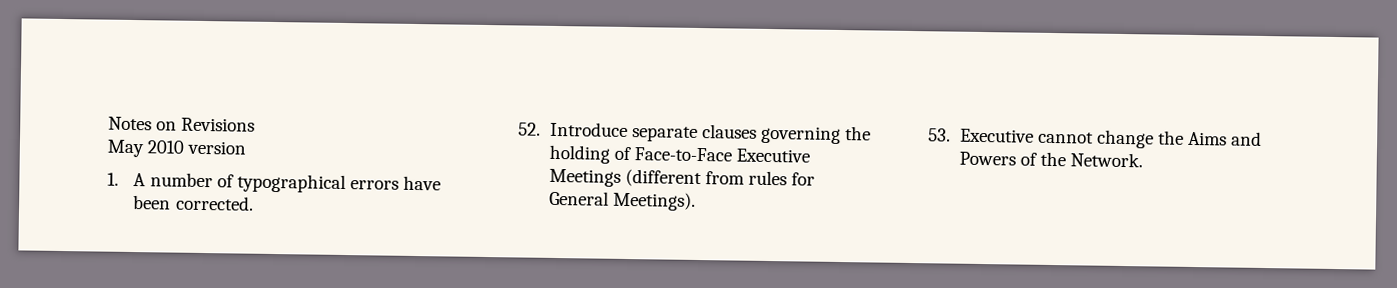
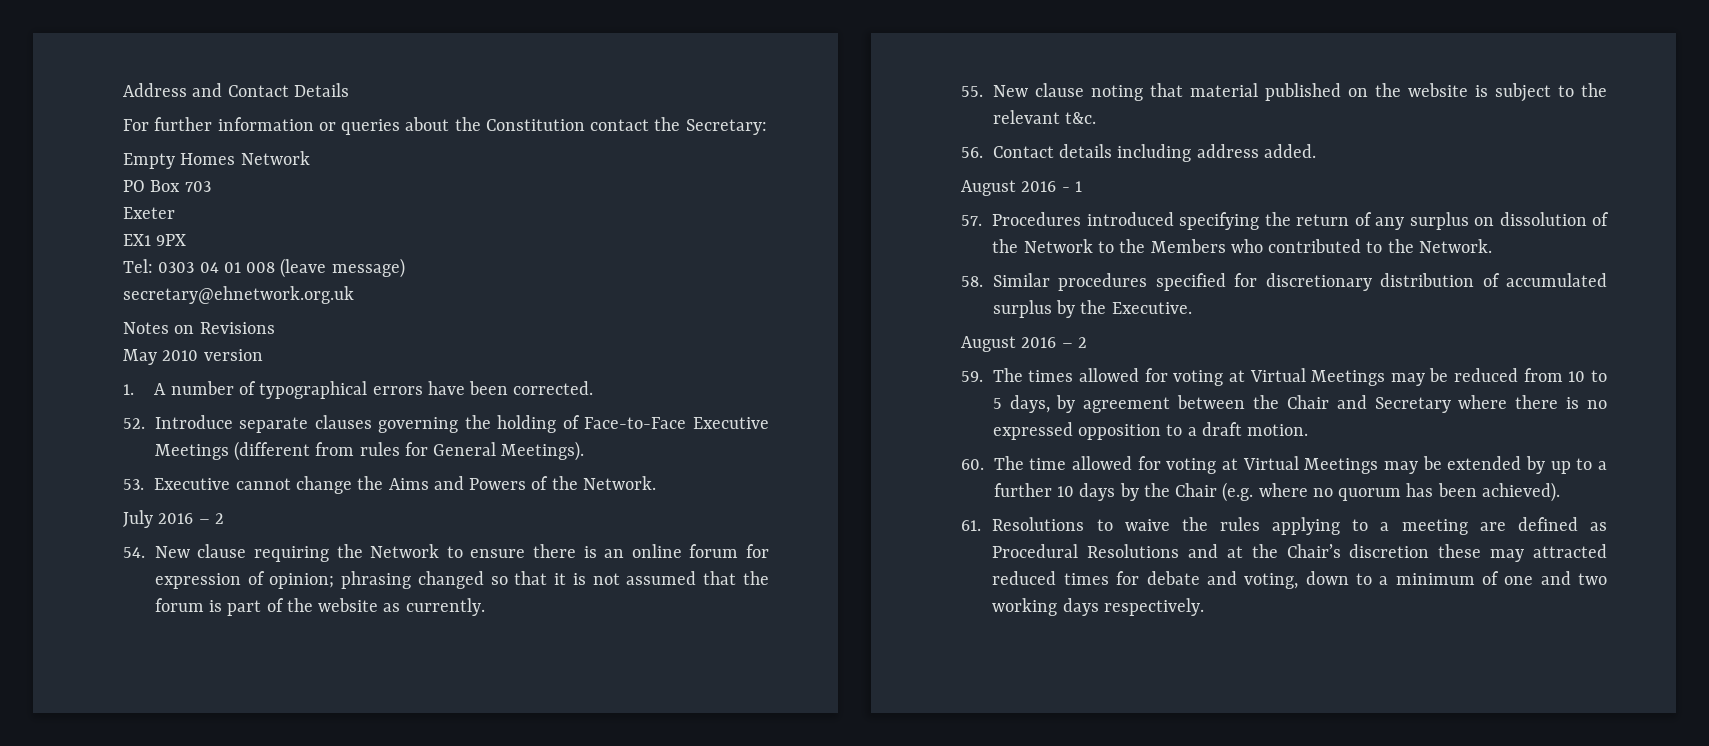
+ Address and Contact Details
+ For further information or queries about the Constitution contact the Secretary:
+ Empty Homes Network
+ PO Box 703
+ Exeter
+ EX1 9PX
+ Tel: 0303 04 01 008 (leave message)
+ secretary@ehnetwork.org.uk
+ July 2016 – 2
+ 54. New clause requiring the Network to ensure there is an online forum for expression of opinion; phrasing changed so that it is not assumed that the forum is part of the website as currently.
+ 55. New clause noting that material published on the website is subject to the relevant t&c.
+ 56. Contact details including address added.
+ August 2016 - 1
+ 57. Procedures introduced specifying the return of any surplus on dissolution of the Network to the Members who contributed to the Network.
+ 58. Similar procedures specified for discretionary distribution of accumulated surplus by the Executive.
+ August 2016 – 2
+ 59. The times allowed for voting at Virtual Meetings may be reduced from 10 to 5 days, by agreement between the Chair and Secretary where there is no expressed opposition to a draft motion.
+ 60. The time allowed for voting at Virtual Meetings may be extended by up to a further 10 days by the Chair (e.g. where no quorum has been achieved).
+ 61. Resolutions to waive the rules applying to a meeting are defined as Procedural Resolutions and at the Chair’s discretion these may attracted reduced times for debate and voting, down to a minimum of one and two working days respectively.

